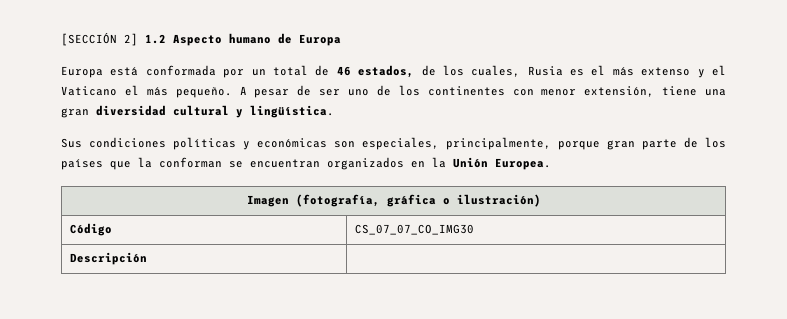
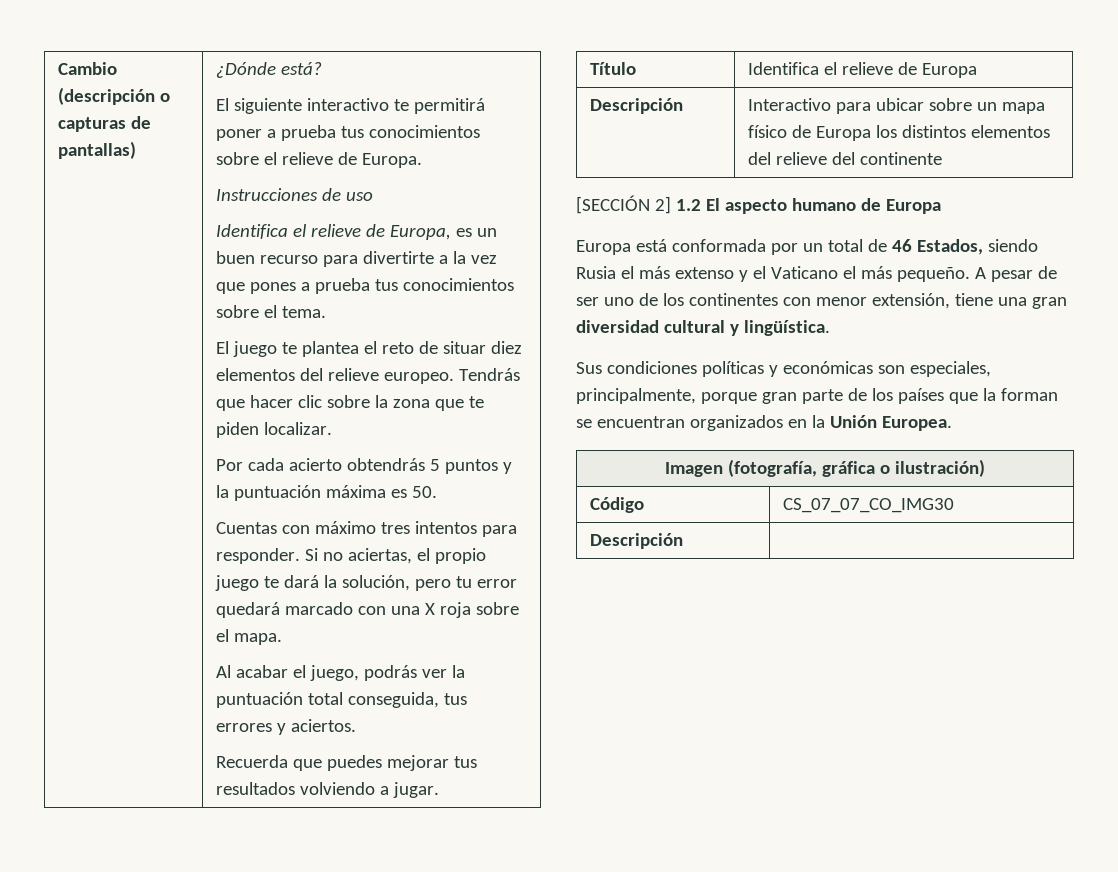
+ Cambio (descripción o capturas de pantallas) | ¿Dónde está?
+ El siguiente interactivo te permitirá poner a prueba tus conocimientos sobre el relieve de Europa.
+ Instrucciones de uso
+ Identifica el relieve de Europa, es un buen recurso para divertirte a la vez que pones a prueba tus conocimientos sobre el tema.
+ El juego te plantea el reto de situar diez elementos del relieve europeo. Tendrás que hacer clic sobre la zona que te piden localizar.
+ Por cada acierto obtendrás 5 puntos y la puntuación máxima es 50.
+ Cuentas con máximo tres intentos para responder. Si no aciertas, el propio juego te dará la solución, pero tu error quedará marcado con una X roja sobre el mapa.
+ Al acabar el juego, podrás ver la puntuación total conseguida, tus errores y aciertos.
+ Recuerda que puedes mejorar tus resultados volviendo a jugar.
+ Título | Identifica el relieve de Europa
+ Descripción | Interactivo para ubicar sobre un mapa físico de Europa los distintos elementos del relieve del continente
- [SECCIÓN 2] 1.2 Aspecto humano de Europa
+ [SECCIÓN 2] 1.2 El aspecto humano de Europa
- Europa está conformada por un total de 46 estados, de los cuales, Rusia es el más extenso y el Vaticano el más pequeño.
+ Europa está conformada por un total de 46 Estados, siendo Rusia el más extenso y el Vaticano el más pequeño.
- Sus condiciones políticas y económicas son especiales, principalmente, porque gran parte de los países que la conforman se encuentran organizados en la Unión Europea.
+ Sus condiciones políticas y económicas son especiales, principalmente, porque gran parte de los países que la forman se encuentran organizados en la Unión Europea.

